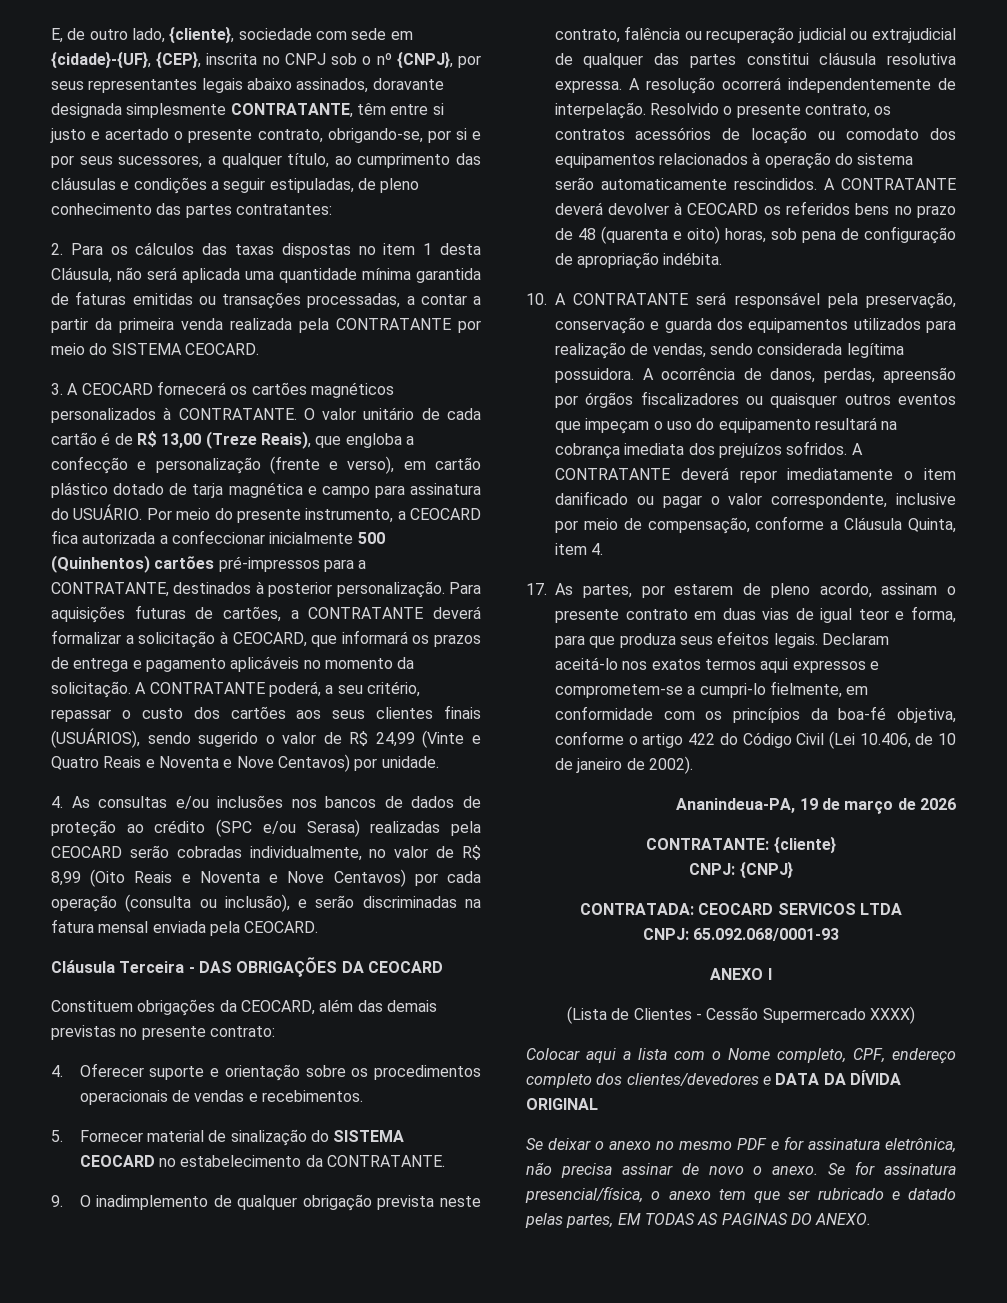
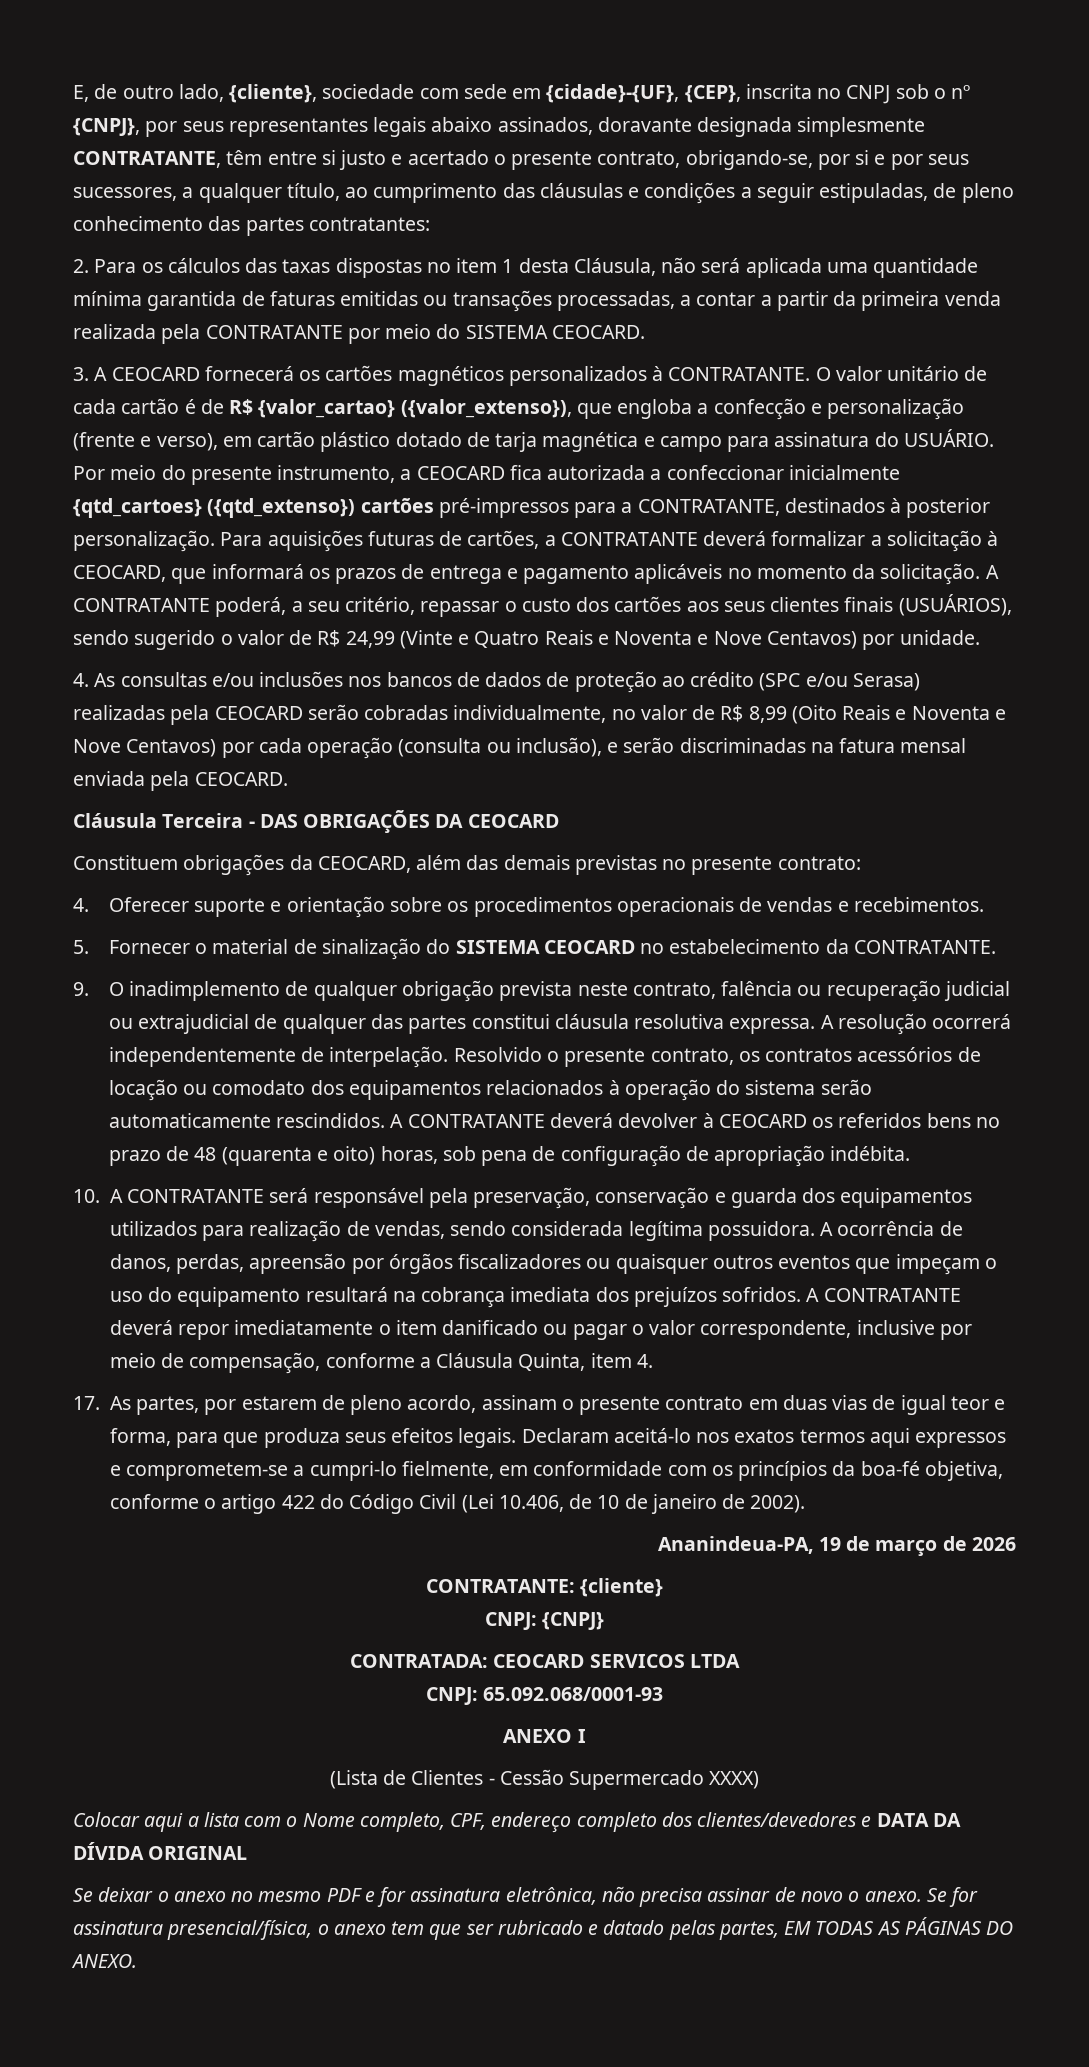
- O valor unitário de cada cartão é de R$ 13,00 (Treze Reais), que engloba a confecção e personalização (frente e verso), em cartão plástico dotado de tarja magnética e campo para assinatura do USUÁRIO.
+ O valor unitário de cada cartão é de R$ {valor_cartao} ({valor_extenso}), que engloba a confecção e personalização (frente e verso), em cartão plástico dotado de tarja magnética e campo para assinatura do USUÁRIO.
- Por meio do presente instrumento, a CEOCARD fica autorizada a confeccionar inicialmente 500 (Quinhentos) cartões pré-impressos para a CONTRATANTE, destinados à posterior personalização.
+ Por meio do presente instrumento, a CEOCARD fica autorizada a confeccionar inicialmente {qtd_cartoes} ({qtd_extenso}) cartões pré-impressos para a CONTRATANTE, destinados à posterior personalização.
- 5. Fornecer material de sinalização do SISTEMA CEOCARD no estabelecimento da CONTRATANTE.
+ 5. Fornecer o material de sinalização do SISTEMA CEOCARD no estabelecimento da CONTRATANTE.
- Se for assinatura presencial/física, o anexo tem que ser rubricado e datado pelas partes, EM TODAS AS PAGINAS DO ANEXO.
+ Se for assinatura presencial/física, o anexo tem que ser rubricado e datado pelas partes, EM TODAS AS PÁGINAS DO ANEXO.

